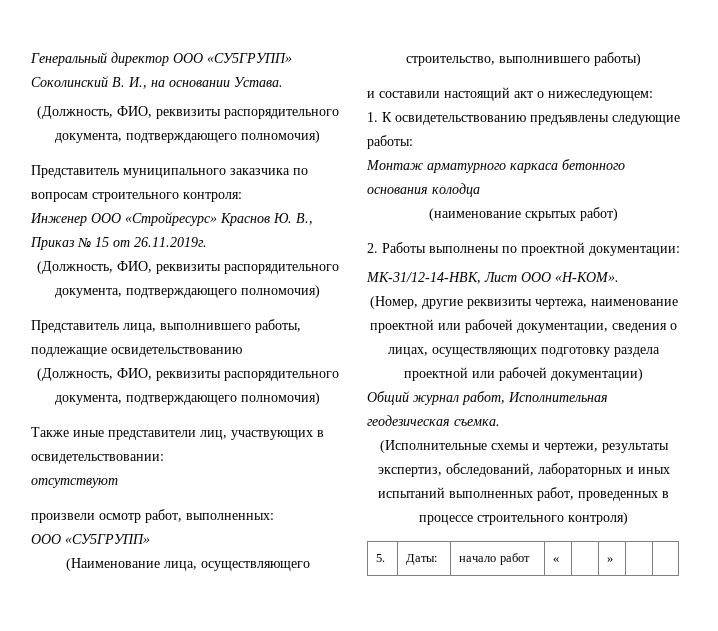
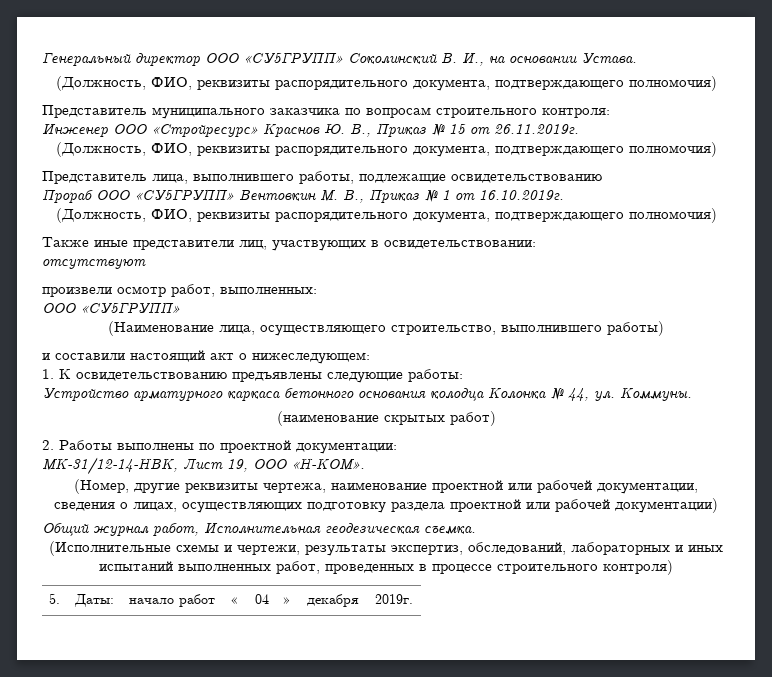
+ Прораб ООО «СУ5ГРУПП» Вентовкин М. В., Приказ № 1 от 16.10.2019г.
- Монтаж арматурного каркаса бетонного основания колодца
+ Устройство арматурного каркаса бетонного основания колодца Колонка № 44, ул. Коммуны.
- МК-31/12-14-НВК, Лист ООО «Н-КОМ».
+ МК-31/12-14-НВК, Лист 19, ООО «Н-КОМ».
- 5. | Даты: | начало работ | « | | » | |
+ 5. | Даты: | начало работ | « | 04 | » | декабря | 2019г.

